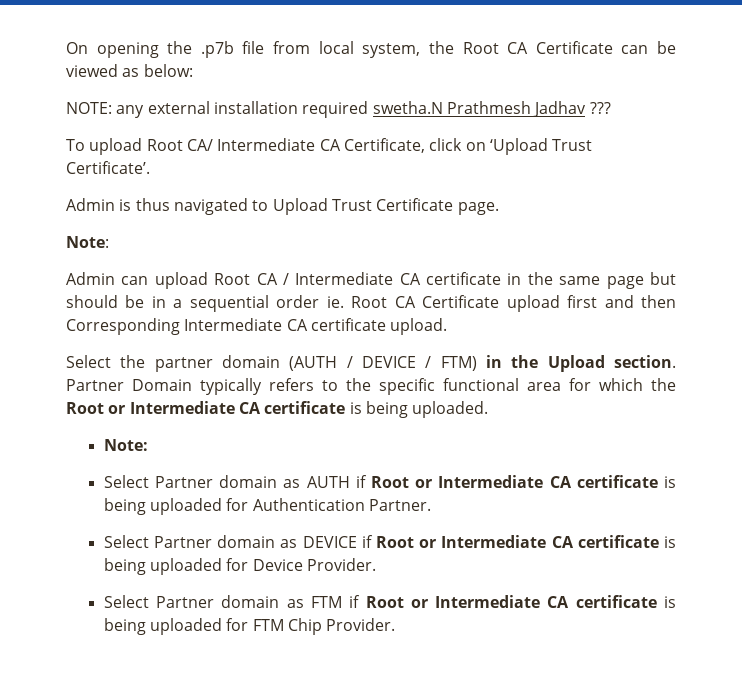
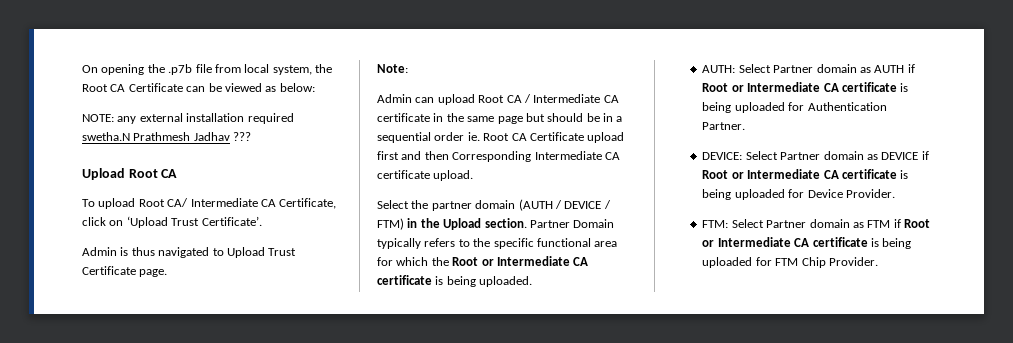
+ Upload Root CA
  Partner Domain typically refers to the specific functional area for which the Root or Intermediate CA certificate is being uploaded.
- Note:
- Select Partner domain as AUTH if Root or Intermediate CA certificate is being uploaded for Authentication Partner.
+ AUTH: Select Partner domain as AUTH if Root or Intermediate CA certificate is being uploaded for Authentication Partner.
- Select Partner domain as DEVICE if Root or Intermediate CA certificate is being uploaded for Device Provider.
+ DEVICE: Select Partner domain as DEVICE if Root or Intermediate CA certificate is being uploaded for Device Provider.
- Select Partner domain as FTM if Root or Intermediate CA certificate is being uploaded for FTM Chip Provider.
+ FTM: Select Partner domain as FTM if Root or Intermediate CA certificate is being uploaded for FTM Chip Provider.

